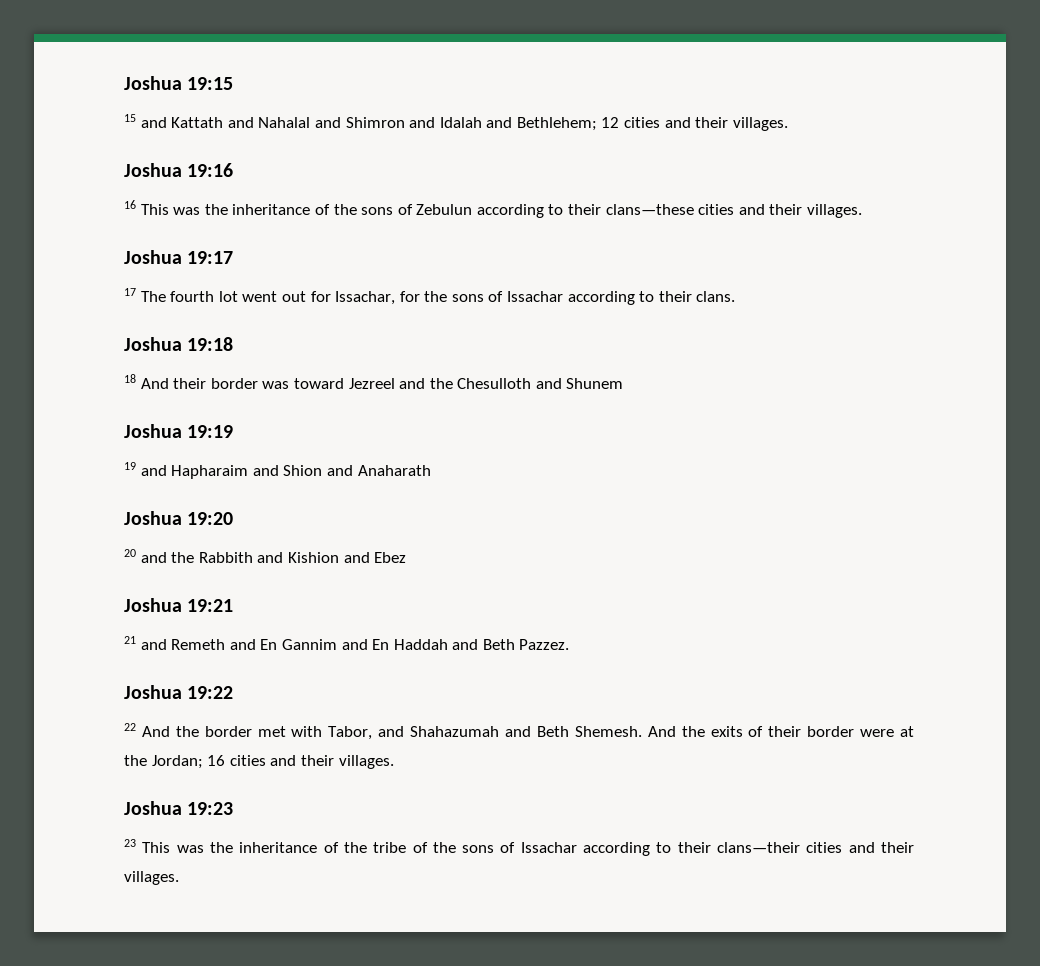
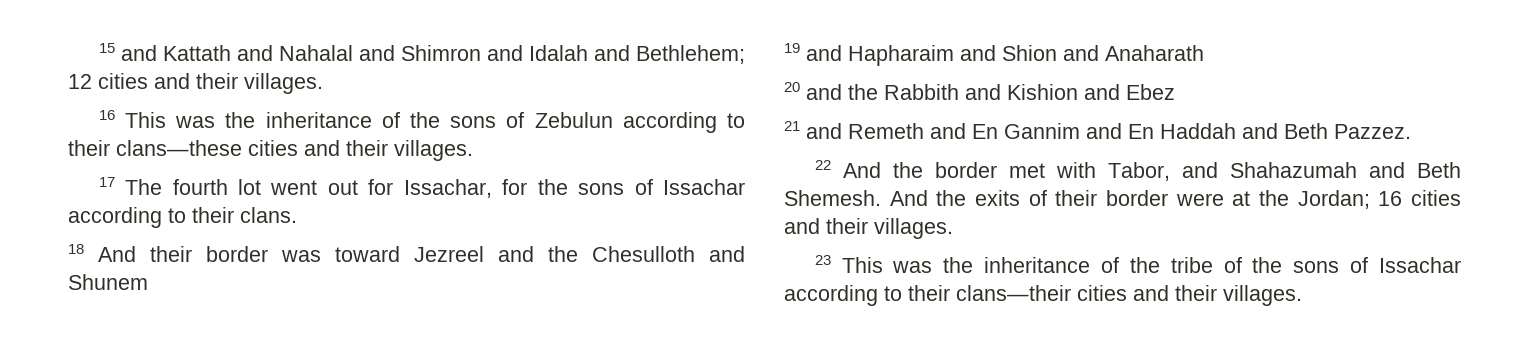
- Joshua 19:15
- Joshua 19:16
- Joshua 19:17
- Joshua 19:18
- Joshua 19:19
- Joshua 19:20
- Joshua 19:21
- Joshua 19:22
- Joshua 19:23

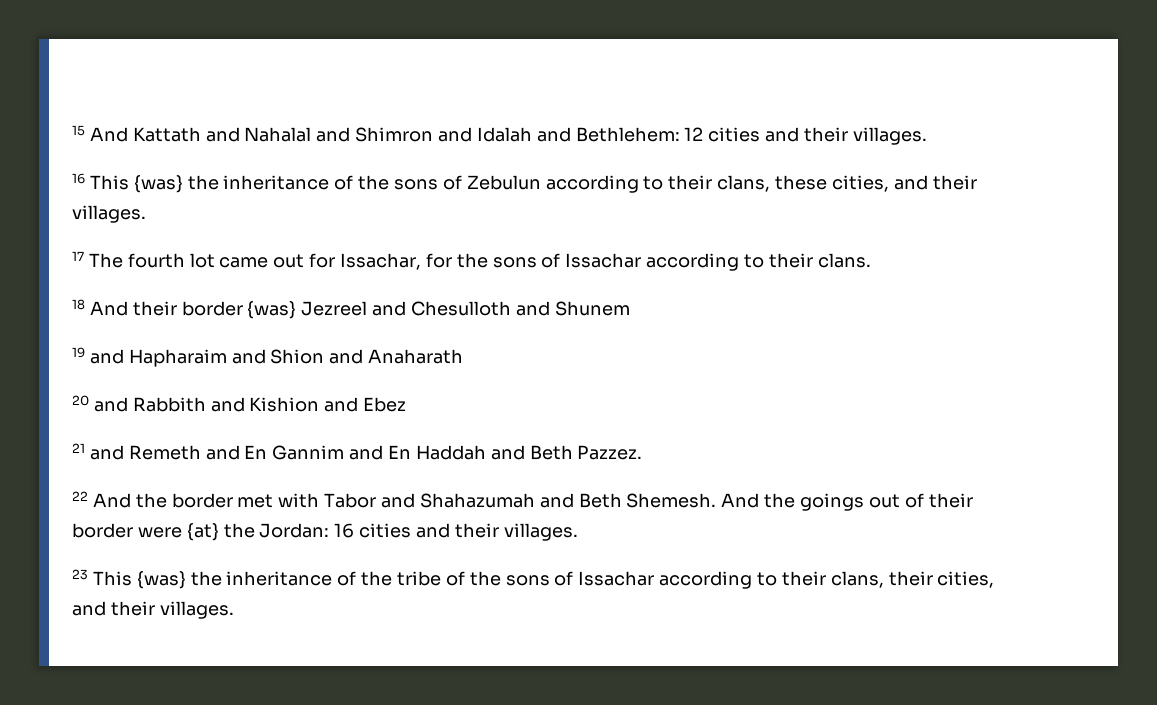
- 15 and Kattath and Nahalal and Shimron and Idalah and Bethlehem; 12 cities and their villages.
+ 15 And Kattath and Nahalal and Shimron and Idalah and Bethlehem: 12 cities and their villages.
- 16 This was the inheritance of the sons of Zebulun according to their clans—these cities and their villages.
+ 16 This {was} the inheritance of the sons of Zebulun according to their clans, these cities, and their villages.
- 17 The fourth lot went out for Issachar, for the sons of Issachar according to their clans.
+ 17 The fourth lot came out for Issachar, for the sons of Issachar according to their clans.
- 18 And their border was toward Jezreel and the Chesulloth and Shunem
+ 18 And their border {was} Jezreel and Chesulloth and Shunem
- 20 and the Rabbith and Kishion and Ebez
+ 20 and Rabbith and Kishion and Ebez
- 22 And the border met with Tabor, and Shahazumah and Beth Shemesh.
+ 22 And the border met with Tabor and Shahazumah and Beth Shemesh.
- And the exits of their border were at the Jordan; 16 cities and their villages.
+ And the goings out of their border were {at} the Jordan: 16 cities and their villages.
- 23 This was the inheritance of the tribe of the sons of Issachar according to their clans—their cities and their villages.
+ 23 This {was} the inheritance of the tribe of the sons of Issachar according to their clans, their cities, and their villages.

